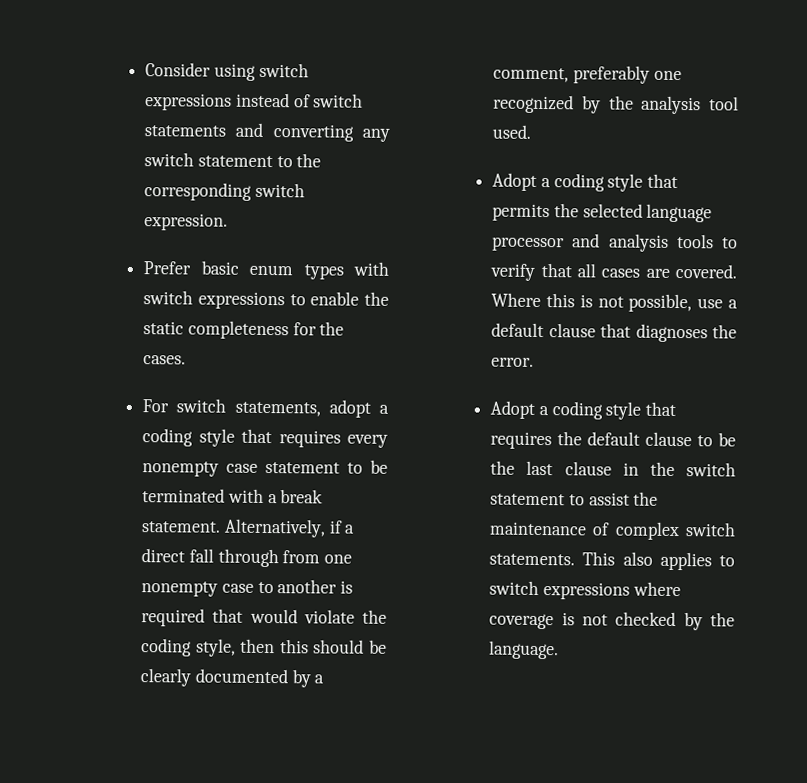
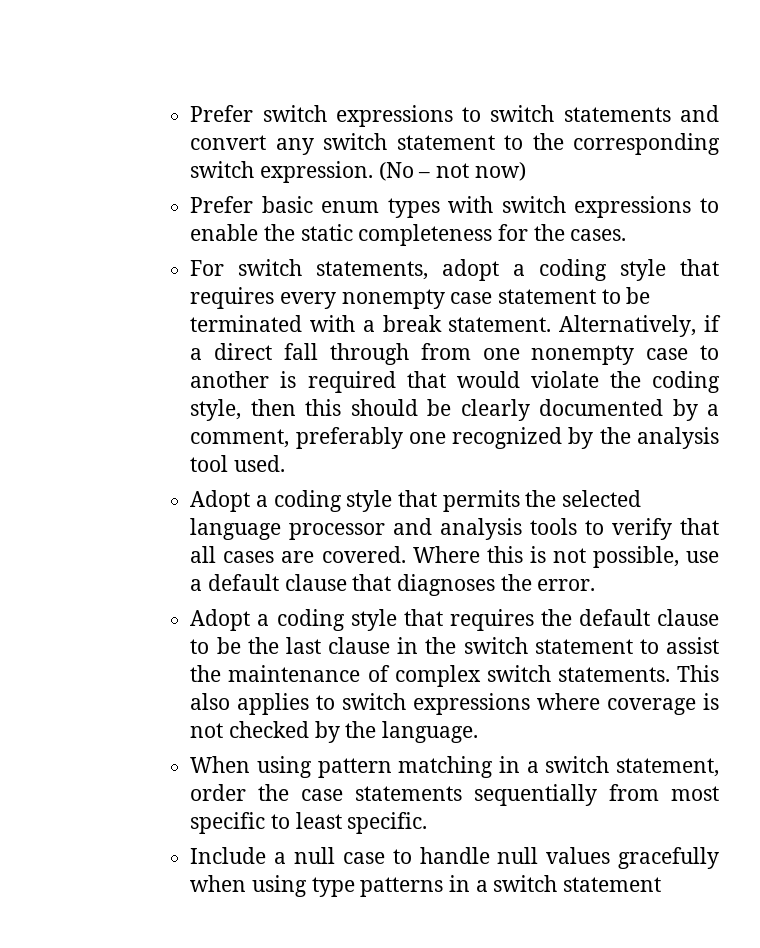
- Consider using switch expressions instead of switch statements and converting any switch statement to the corresponding switch expression.
+ Prefer switch expressions to switch statements and convert any switch statement to the corresponding switch expression. (No – not now)
+ When using pattern matching in a switch statement, order the case statements sequentially from most specific to least specific.
+ Include a null case to handle null values gracefully when using type patterns in a switch statement

